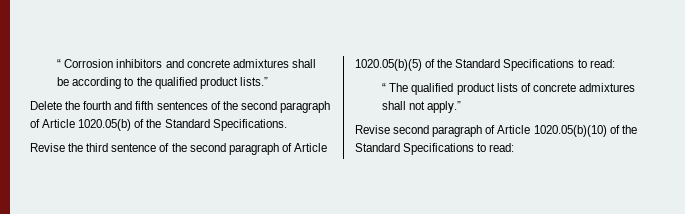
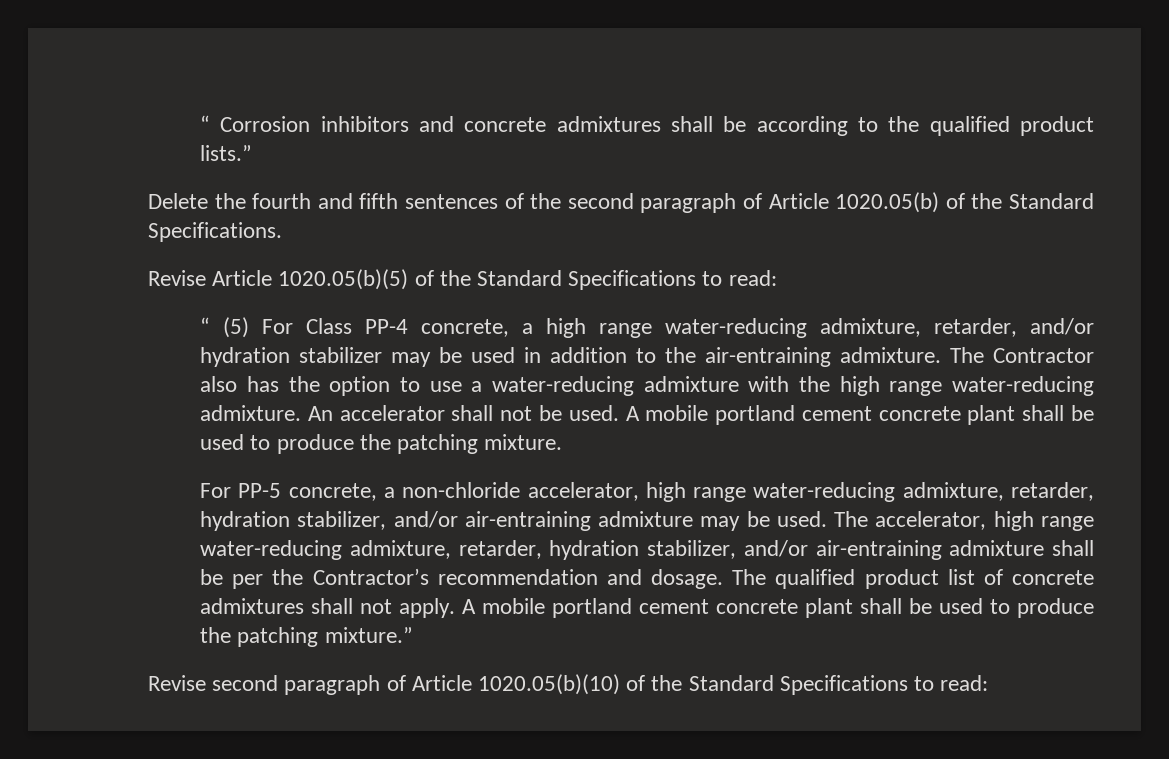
- Revise the third sentence of the second paragraph of Article 1020.05(b)(5) of the Standard Specifications to read:
+ Revise Article 1020.05(b)(5) of the Standard Specifications to read:
- “ The qualified product lists of concrete admixtures shall not apply.”
+ “ (5) For Class PP-4 concrete, a high range water-reducing admixture, retarder, and/or hydration stabilizer may be used in addition to the air-entraining admixture. The Contractor also has the option to use a water-reducing admixture with the high range water-reducing admixture. An accelerator shall not be used. A mobile portland cement concrete plant shall be used to produce the patching mixture.
+ For PP-5 concrete, a non-chloride accelerator, high range water-reducing admixture, retarder, hydration stabilizer, and/or air-entraining admixture may be used. The accelerator, high range water-reducing admixture, retarder, hydration stabilizer, and/or air-entraining admixture shall be per the Contractor’s recommendation and dosage. The qualified product list of concrete admixtures shall not apply. A mobile portland cement concrete plant shall be used to produce the patching mixture.”

